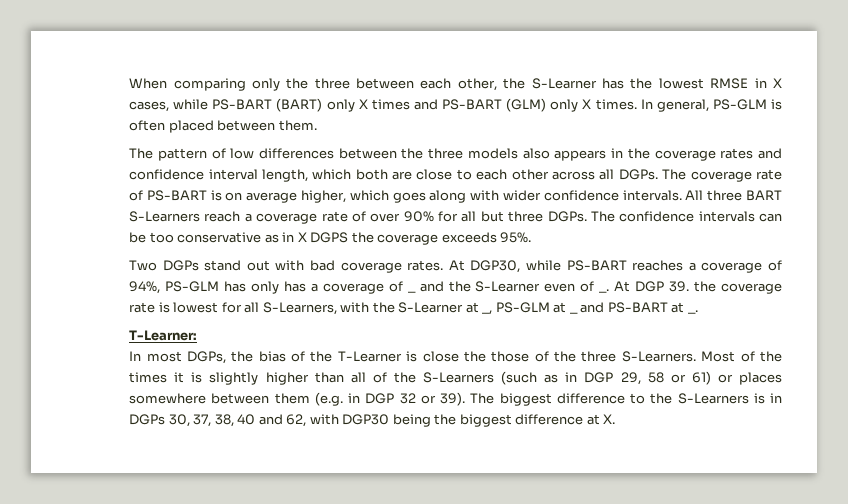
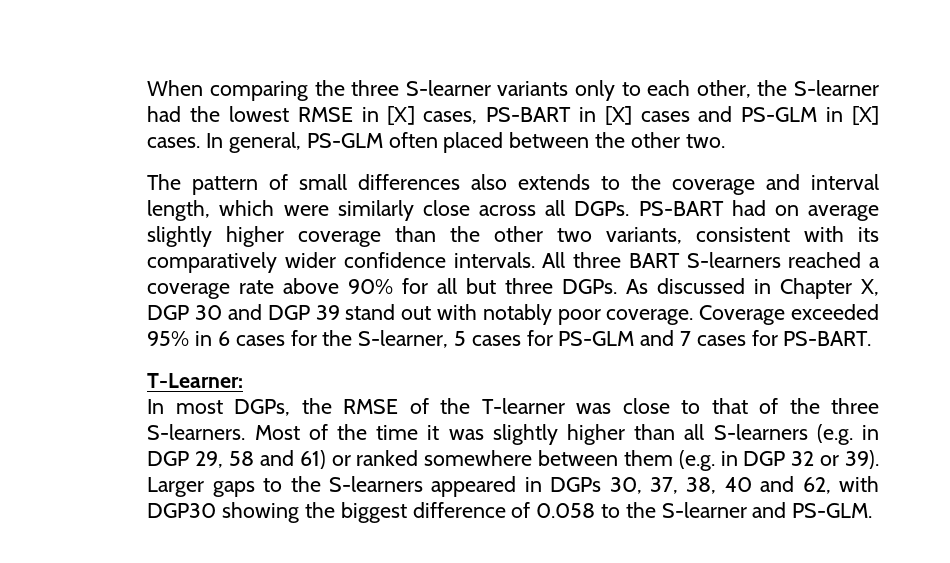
- When comparing only the three between each other, the S-Learner has the lowest RMSE in X cases, while PS-BART (BART) only X times and PS-BART (GLM) only X times.
+ When comparing the three S-learner variants only to each other, the S-learner had the lowest RMSE in [X] cases, PS-BART in [X] cases and PS-GLM in [X] cases.
- In general, PS-GLM is often placed between them.
+ In general, PS-GLM often placed between the other two.
- The pattern of low differences between the three models also appears in the coverage rates and confidence interval length, which both are close to each other across all DGPs. The coverage rate of PS-BART is on average higher, which goes along with wider confidence intervals.
+ The pattern of small differences also extends to the coverage and interval length, which were similarly close across all DGPs. PS-BART had on average slightly higher coverage than the other two variants, consistent with its comparatively wider confidence intervals.
- All three BART S-Learners reach a coverage rate of over 90% for all but three DGPs.
+ All three BART S-learners reached a coverage rate above 90% for all but three DGPs.
- The confidence intervals can be too conservative as in X DGPS the coverage exceeds 95%.
- Two DGPs stand out with bad coverage rates. At DGP30, while PS-BART reaches a coverage of 94%, PS-GLM has only has a coverage of _ and the S-Learner even of _. At DGP 39. the coverage rate is lowest for all S-Learners, with the S-Learner at _, PS-GLM at _ and PS-BART at _.
+ As discussed in Chapter X, DGP 30 and DGP 39 stand out with notably poor coverage. Coverage exceeded 95% in 6 cases for the S-learner, 5 cases for PS-GLM and 7 cases for PS-BART.
- In most DGPs, the bias of the T-Learner is close the those of the three S-Learners.
+ In most DGPs, the RMSE of the T-learner was close to that of the three S-learners.
- Most of the times it is slightly higher than all of the S-Learners (such as in DGP 29, 58 or 61) or places somewhere between them (e.g. in DGP 32 or 39).
+ Most of the time it was slightly higher than all S-learners (e.g. in DGP 29, 58 and 61) or ranked somewhere between them (e.g. in DGP 32 or 39).
- The biggest difference to the S-Learners is in DGPs 30, 37, 38, 40 and 62, with DGP30 being the biggest difference at X.
+ Larger gaps to the S-learners appeared in DGPs 30, 37, 38, 40 and 62, with DGP30 showing the biggest difference of 0.058 to the S-learner and PS-GLM.

